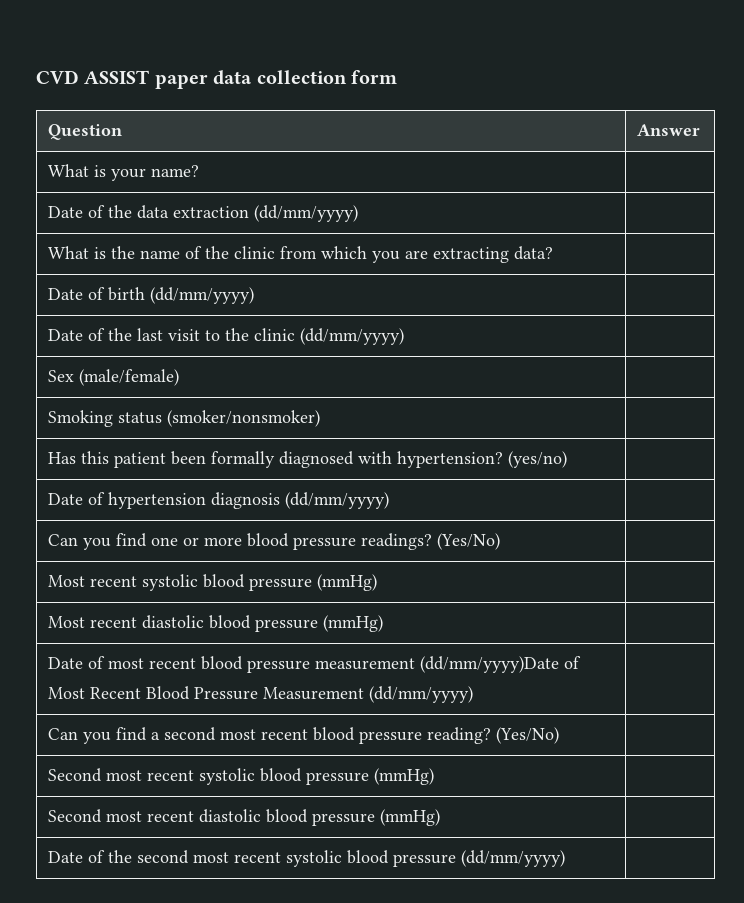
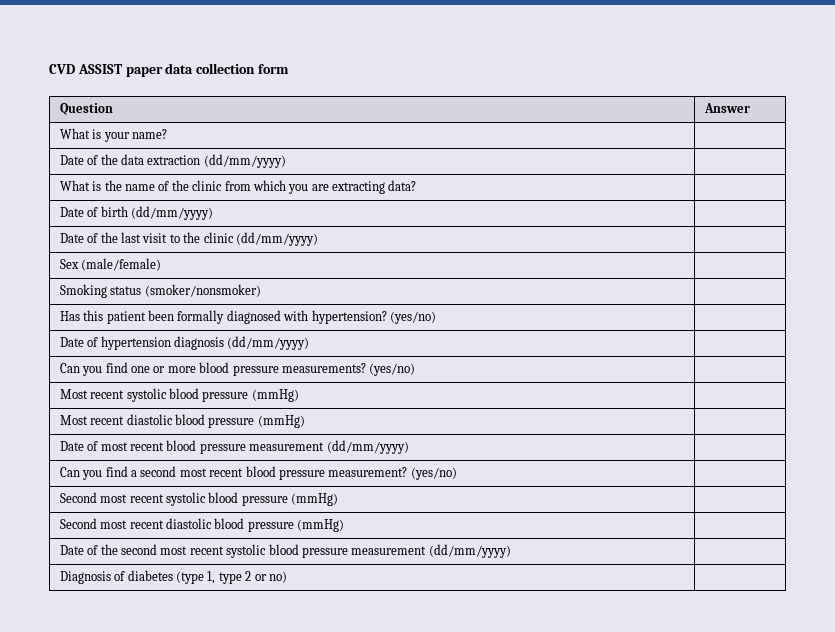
- Can you find one or more blood pressure readings? (Yes/No) |
+ Can you find one or more blood pressure measurements? (yes/no) |
- Date of most recent blood pressure measurement (dd/mm/yyyy)Date of Most Recent Blood Pressure Measurement (dd/mm/yyyy) |
+ Date of most recent blood pressure measurement (dd/mm/yyyy) |
- Can you find a second most recent blood pressure reading? (Yes/No) |
+ Can you find a second most recent blood pressure measurement? (yes/no) |
- Date of the second most recent systolic blood pressure (dd/mm/yyyy) |
+ Date of the second most recent systolic blood pressure measurement (dd/mm/yyyy) |
+ Diagnosis of diabetes (type 1, type 2 or no) |

